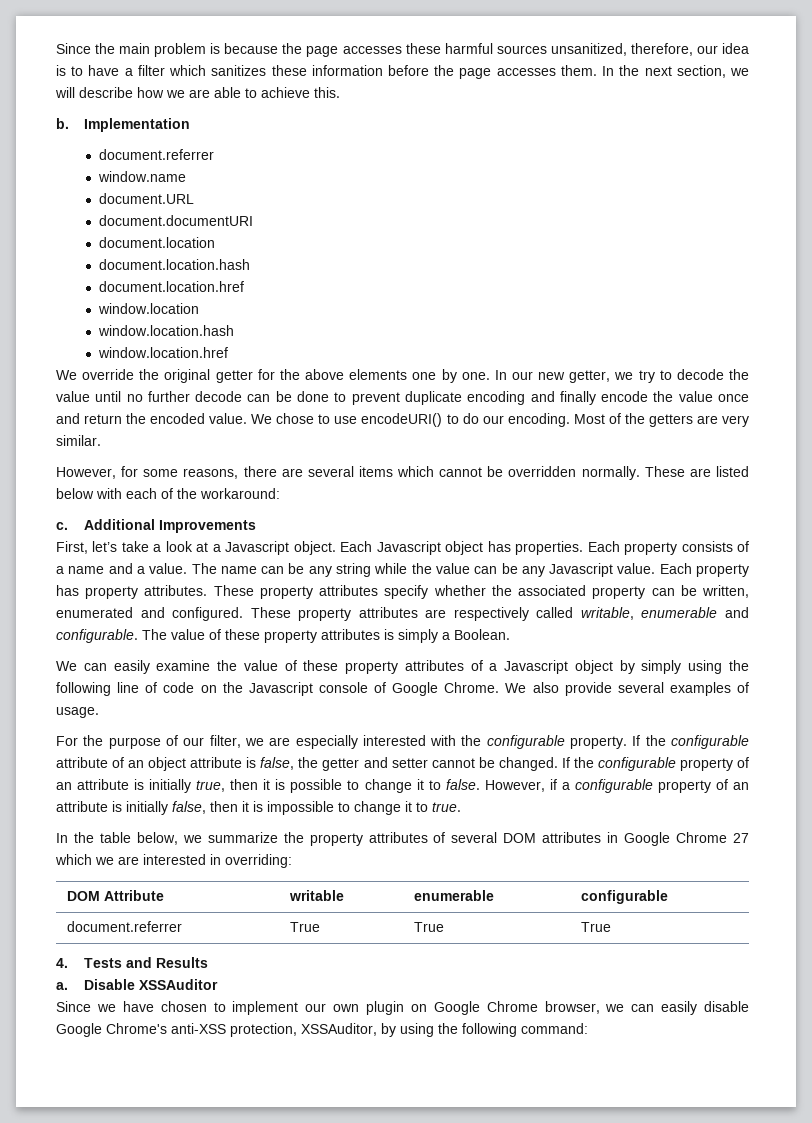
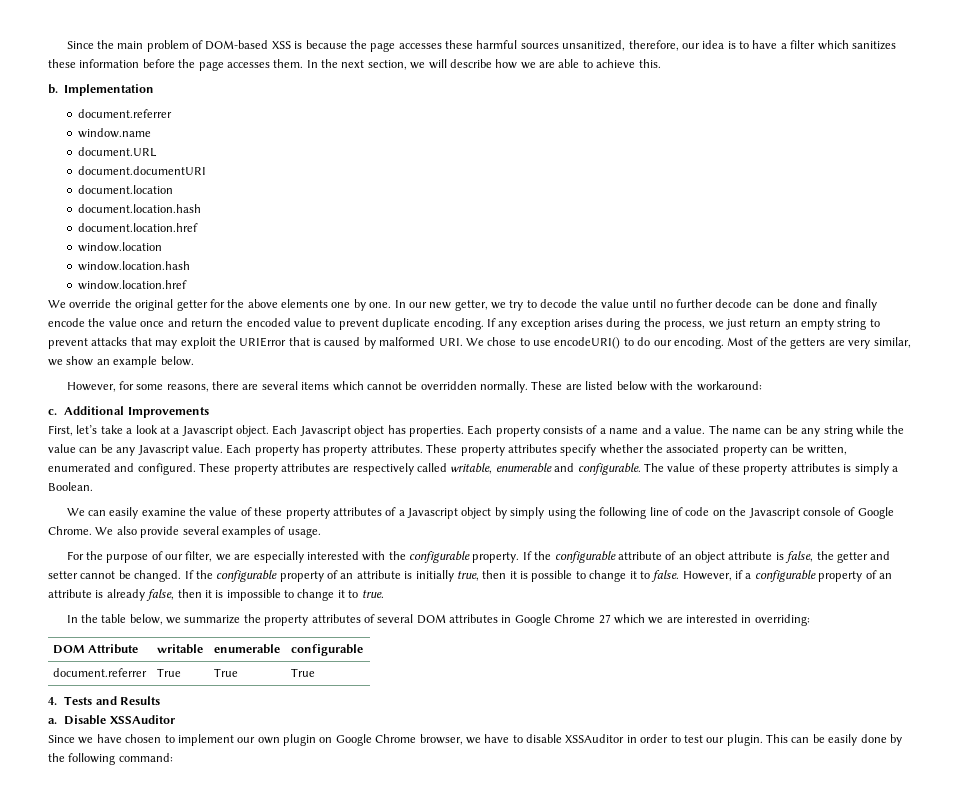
- Since the main problem is because the page accesses these harmful sources unsanitized, therefore, our idea is to have a filter which sanitizes these information before the page accesses them.
+ Since the main problem of DOM-based XSS is because the page accesses these harmful sources unsanitized, therefore, our idea is to have a filter which sanitizes these information before the page accesses them.
- In our new getter, we try to decode the value until no further decode can be done to prevent duplicate encoding and finally encode the value once and return the encoded value. We chose to use encodeURI() to do our encoding.
+ In our new getter, we try to decode the value until no further decode can be done and finally encode the value once and return the encoded value to prevent duplicate encoding. If any exception arises during the process, we just return an empty string to prevent attacks that may exploit the URIError that is caused by malformed URI. We chose to use encodeURI() to do our encoding.
- Most of the getters are very similar.
+ Most of the getters are very similar, we show an example below.
- These are listed below with each of the workaround:
+ These are listed below with the workaround:
- However, if a configurable property of an attribute is initially false, then it is impossible to change it to true.
+ However, if a configurable property of an attribute is already false, then it is impossible to change it to true.
- Since we have chosen to implement our own plugin on Google Chrome browser, we can easily disable Google Chrome's anti-XSS protection, XSSAuditor, by using the following command:
+ Since we have chosen to implement our own plugin on Google Chrome browser, we have to disable XSSAuditor in order to test our plugin. This can be easily done by the following command:

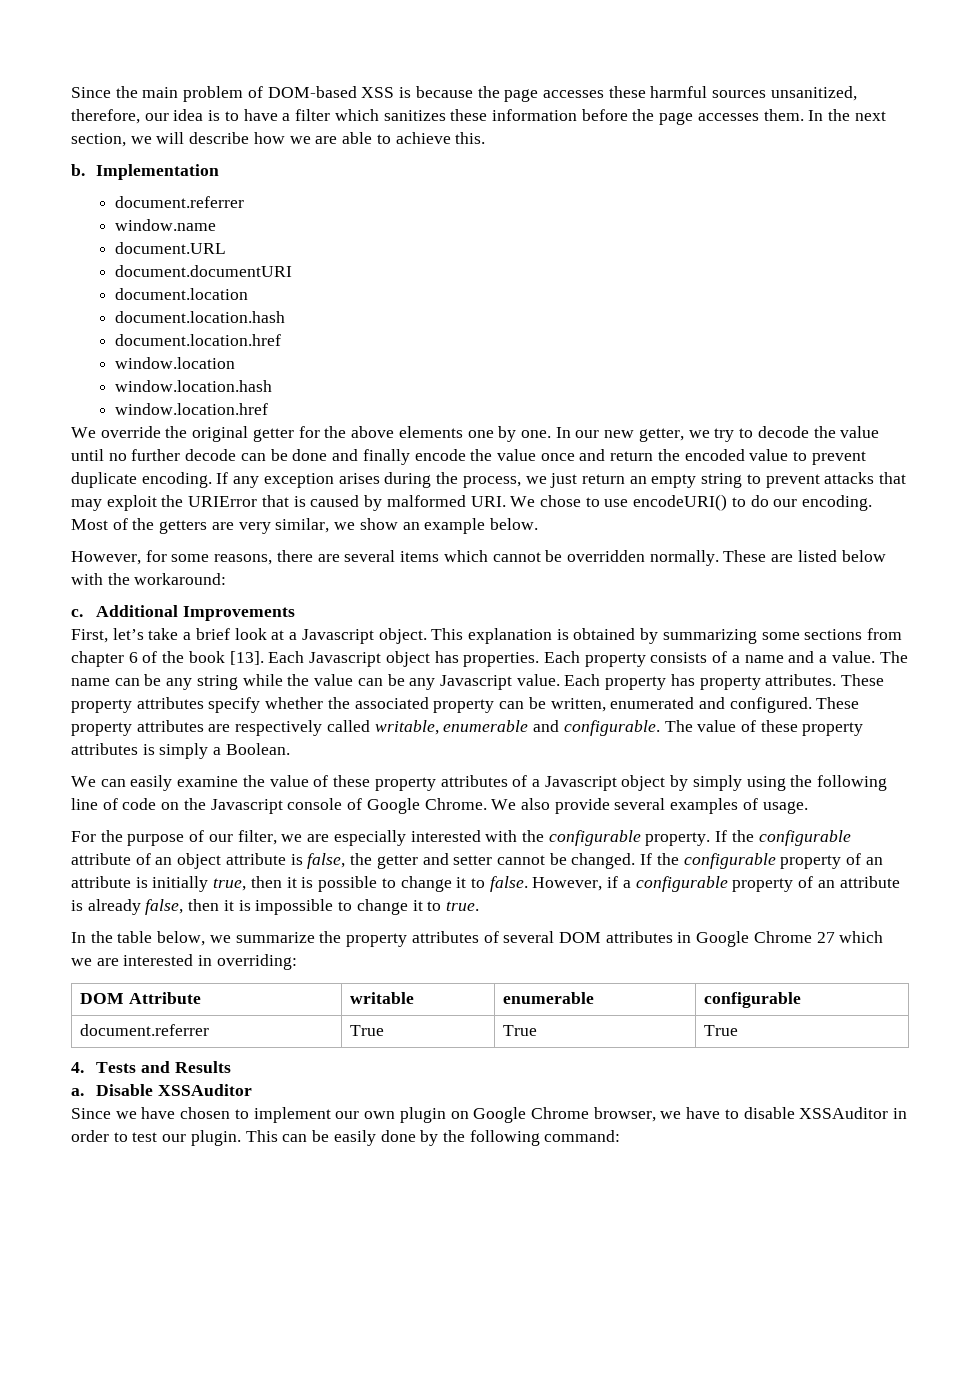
- First, let’s take a look at a Javascript object.
+ First, let’s take a brief look at a Javascript object.
+ This explanation is obtained by summarizing some sections from chapter 6 of the book [13].

